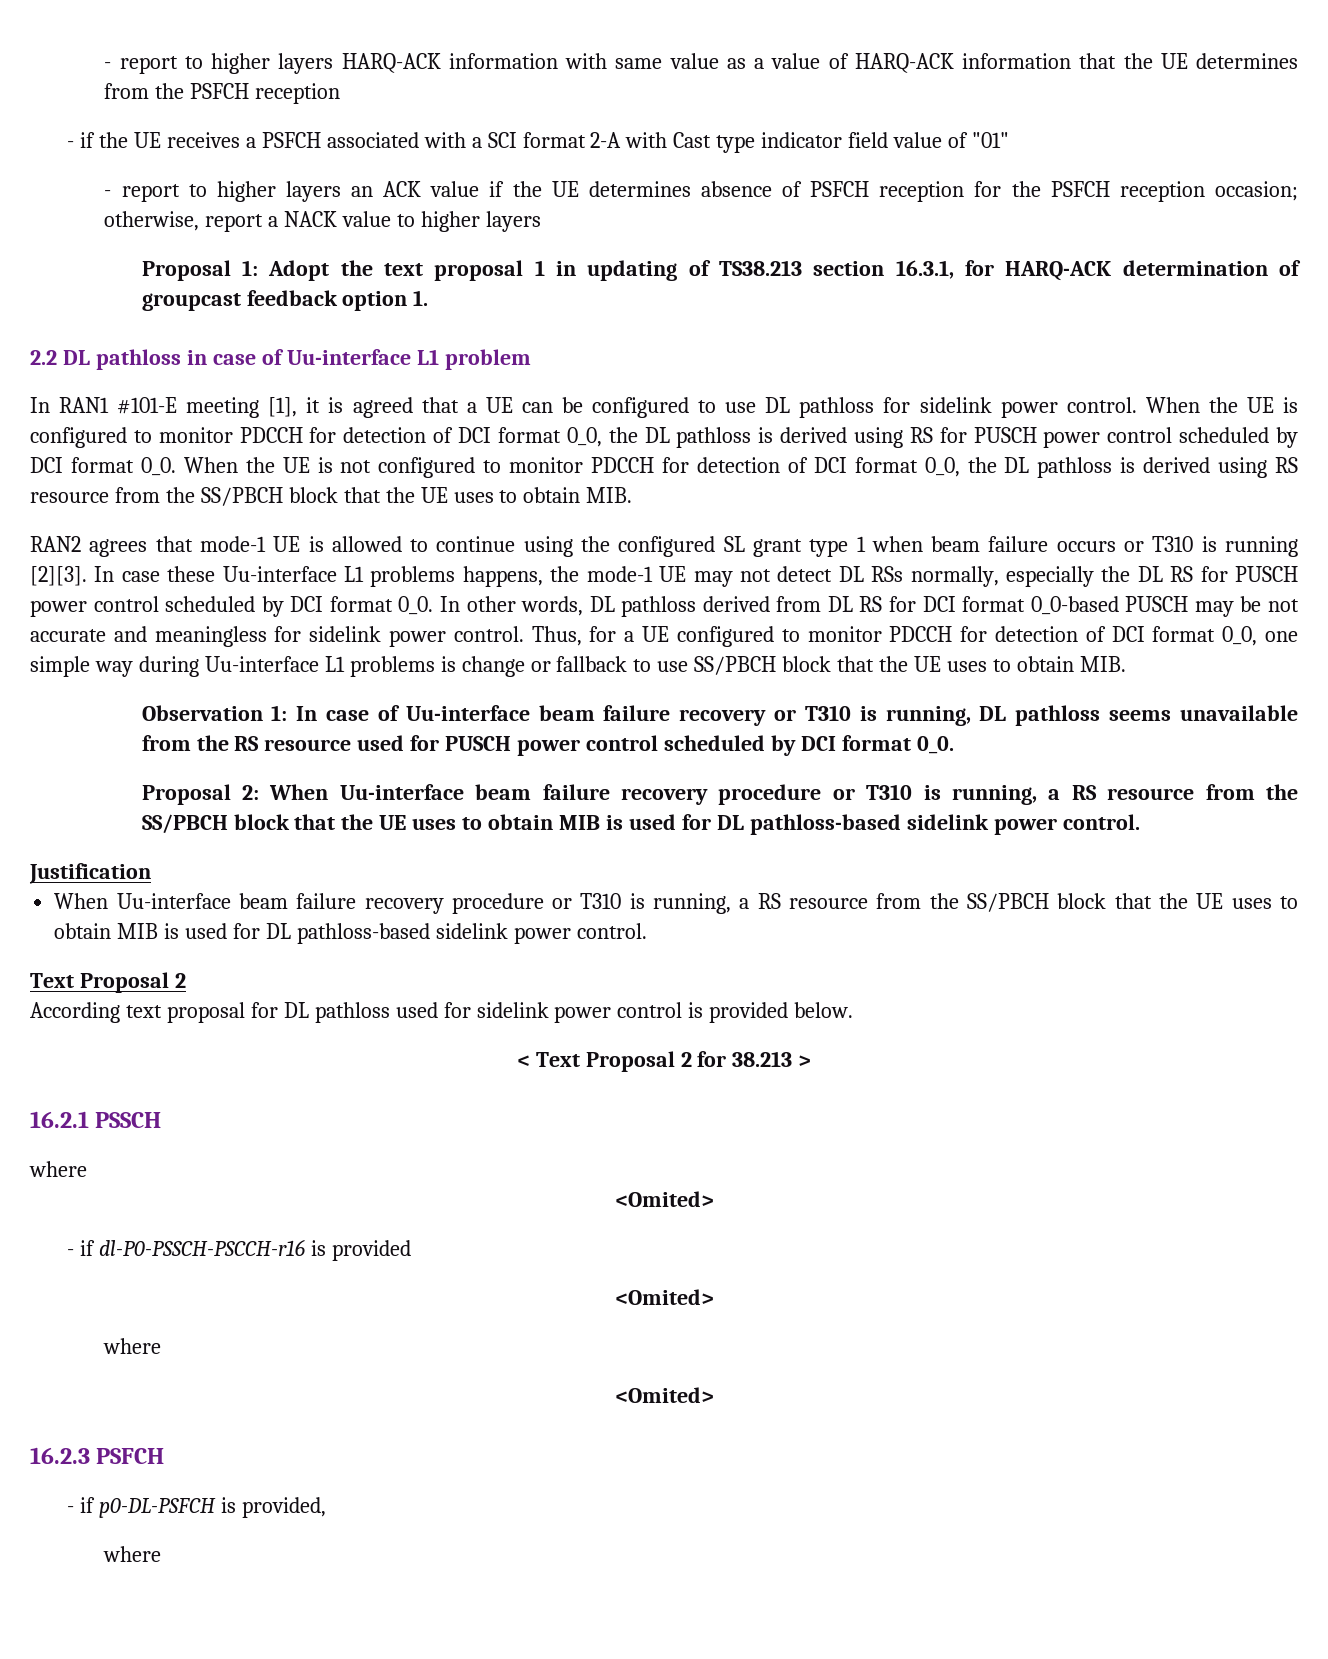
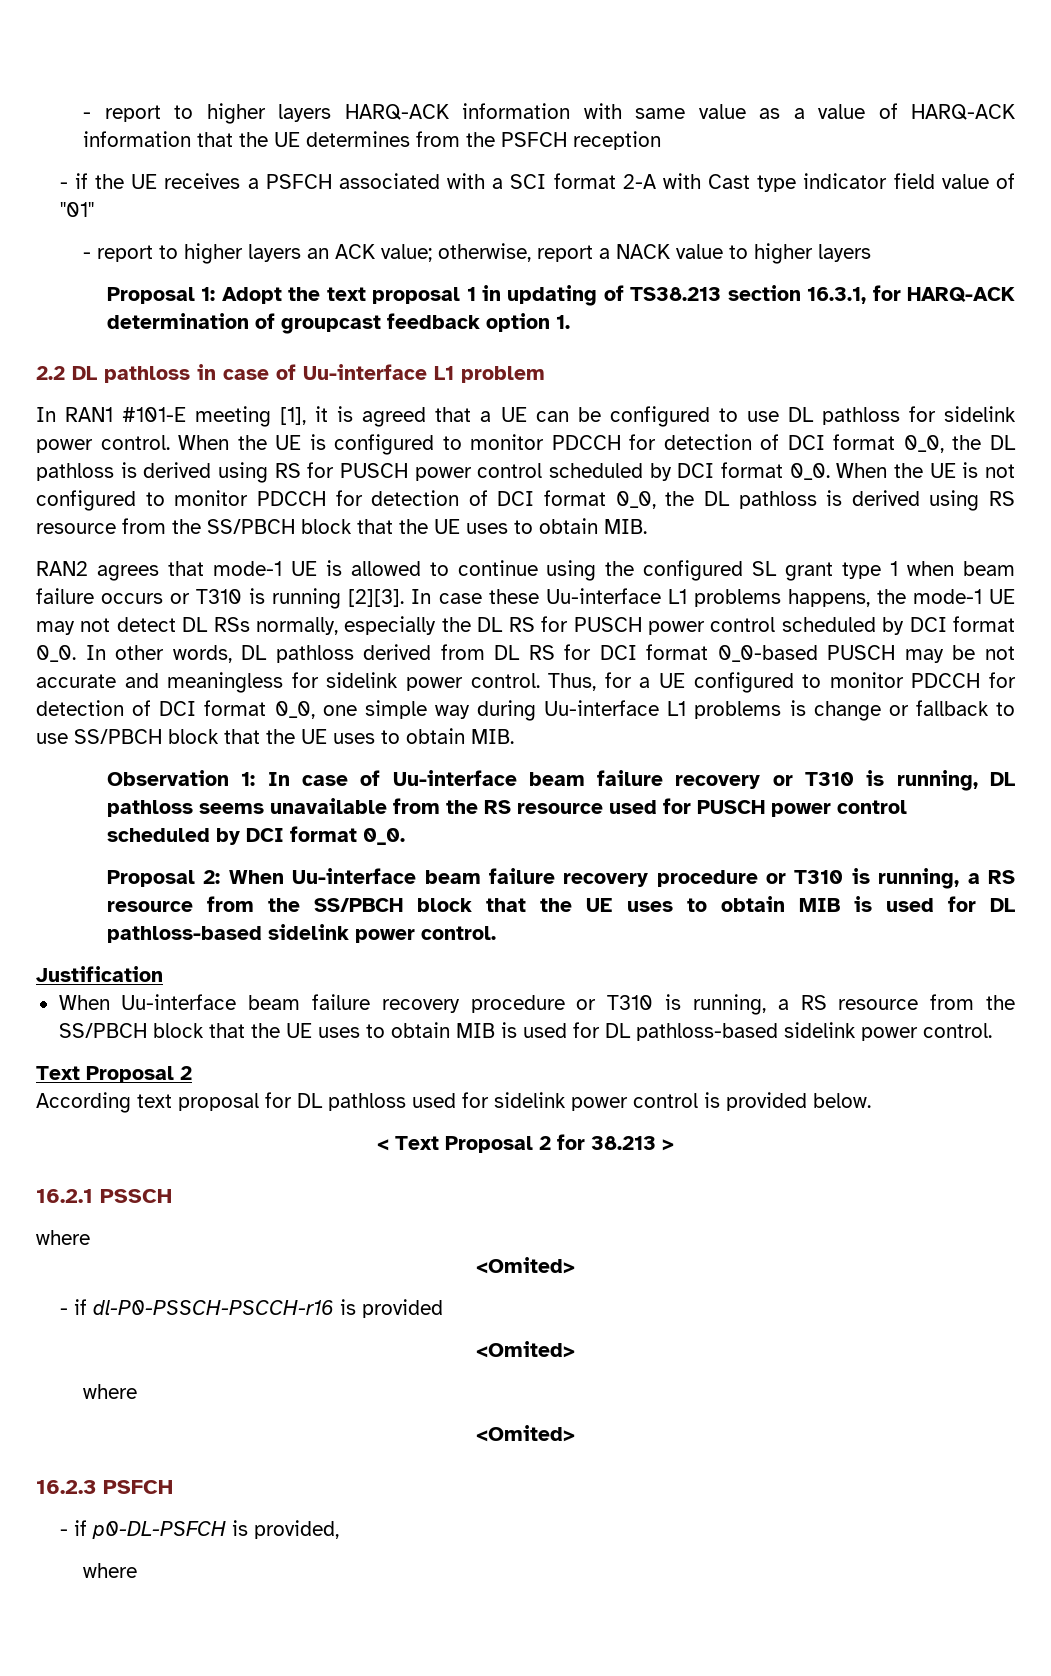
- - report to higher layers an ACK value if the UE determines absence of PSFCH reception for the PSFCH reception occasion; otherwise, report a NACK value to higher layers
+ - report to higher layers an ACK value; otherwise, report a NACK value to higher layers

